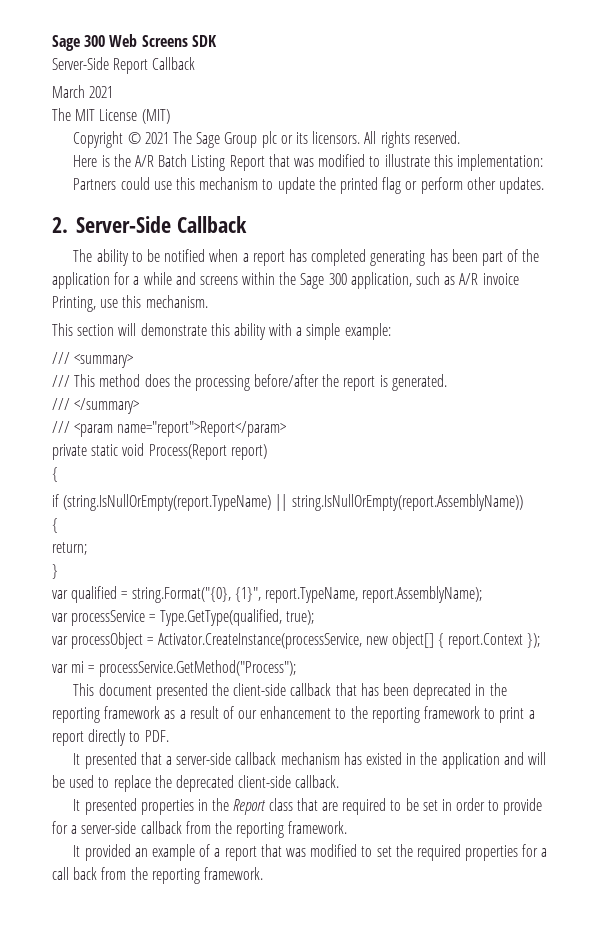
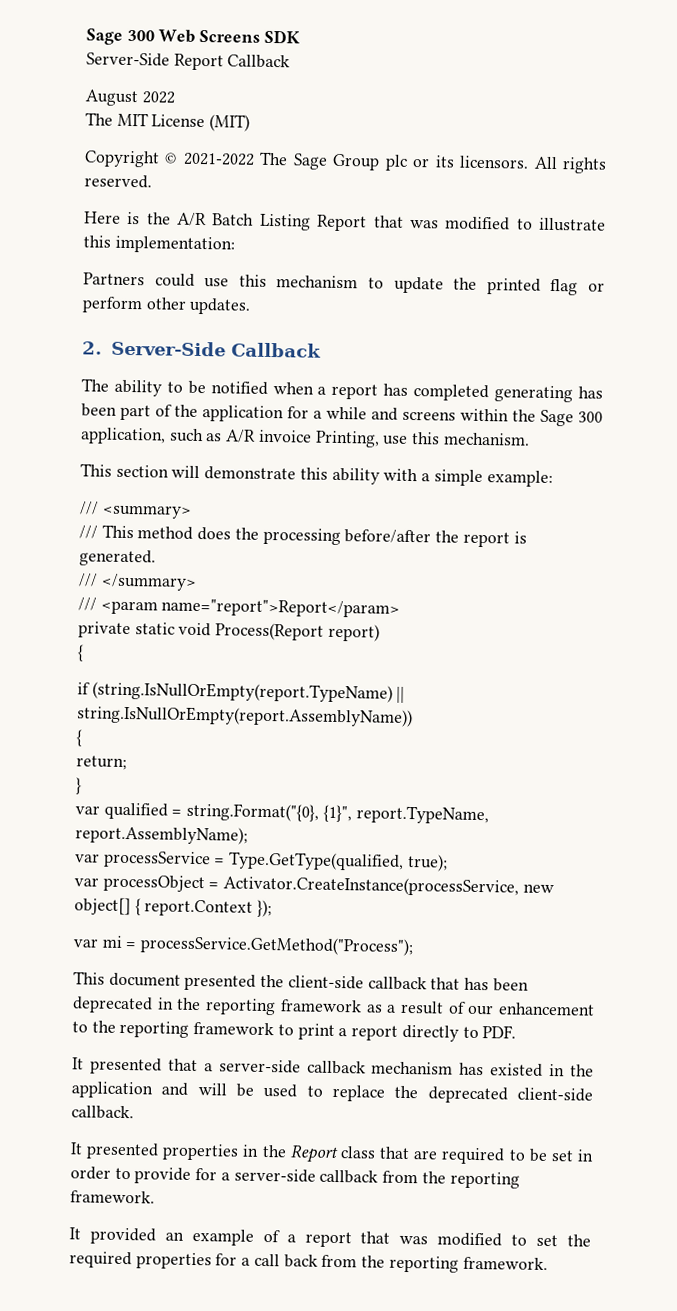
- March 2021
+ August 2022
- Copyright © 2021 The Sage Group plc or its licensors.
+ Copyright © 2021-2022 The Sage Group plc or its licensors.

